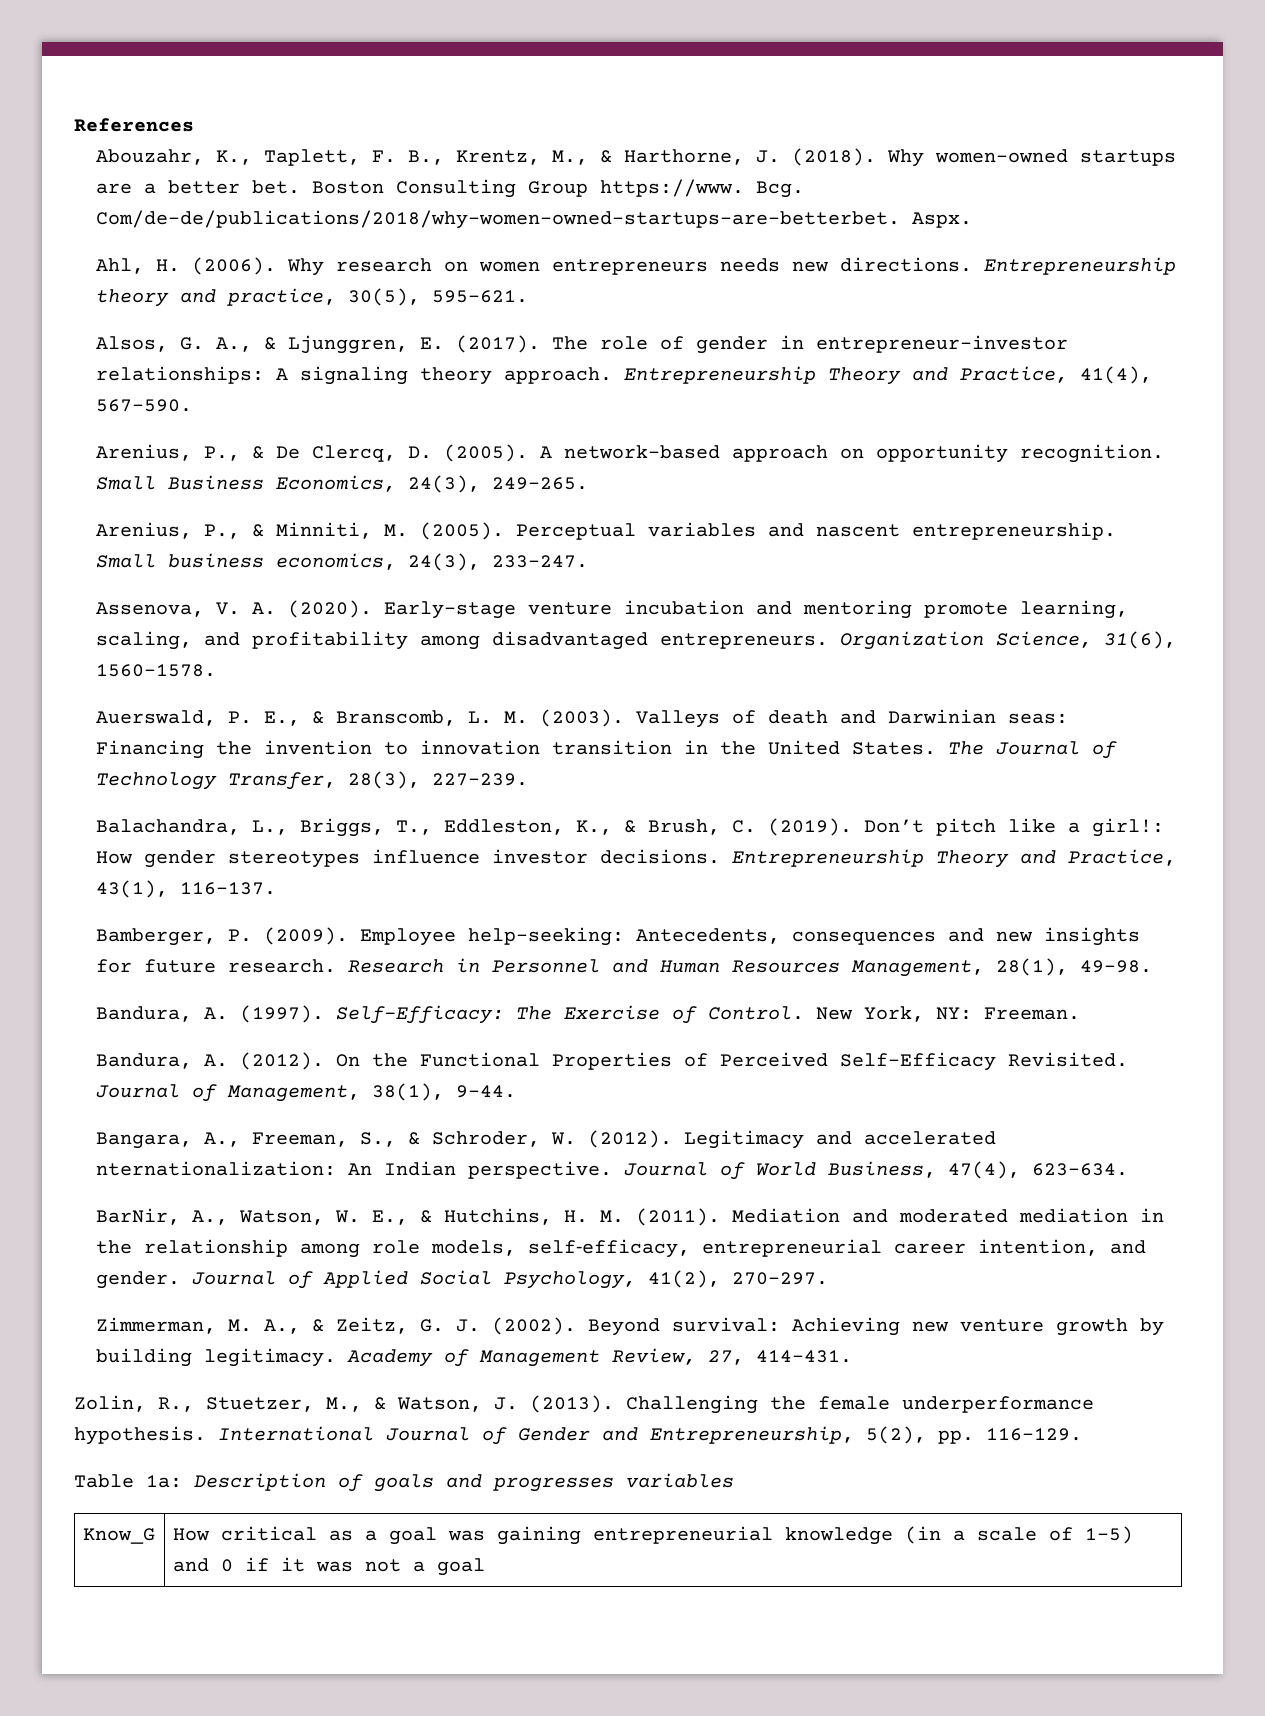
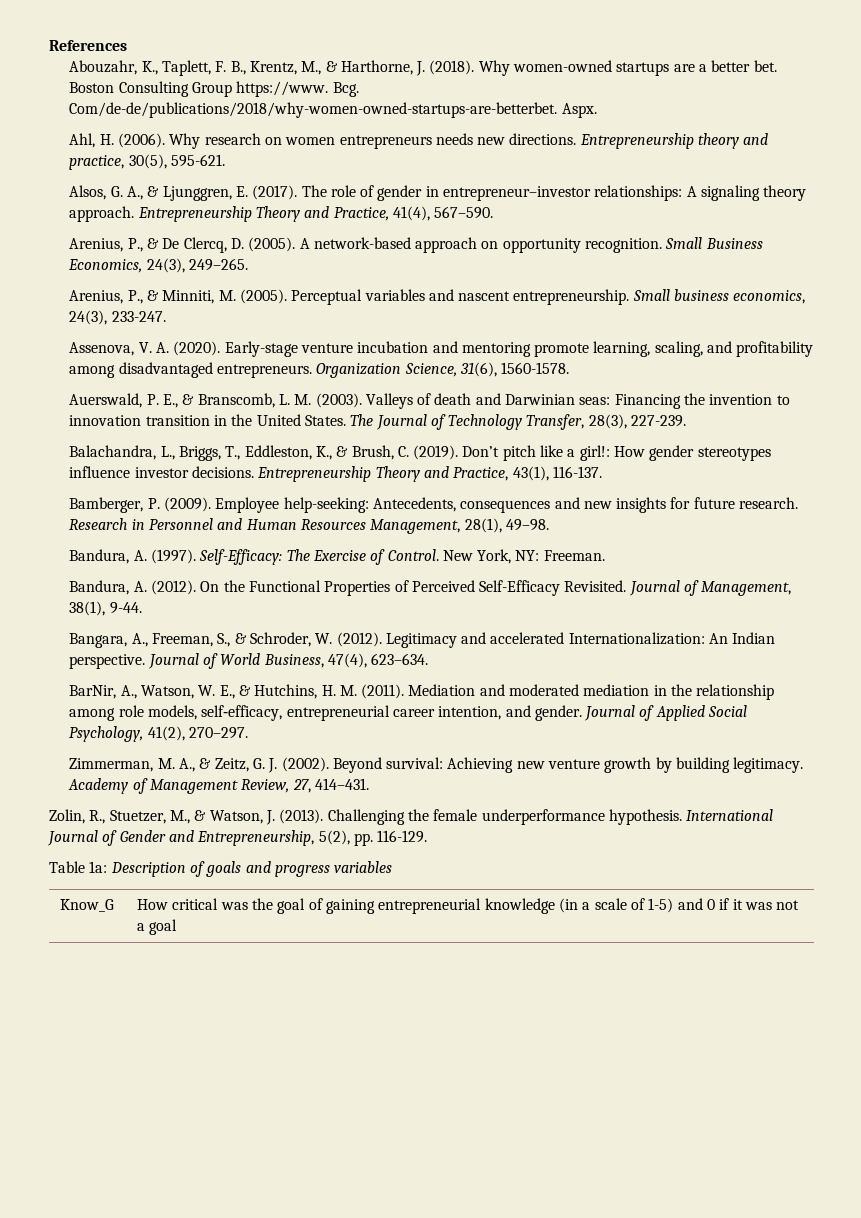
- Legitimacy and accelerated nternationalization: An Indian perspective.
+ Legitimacy and accelerated Internationalization: An Indian perspective.
- Table 1a: Description of goals and progresses variables
+ Table 1a: Description of goals and progress variables
- Know_G | How critical as a goal was gaining entrepreneurial knowledge (in a scale of 1-5) and 0 if it was not a goal
+ Know_G | How critical was the goal of gaining entrepreneurial knowledge (in a scale of 1-5) and 0 if it was not a goal

